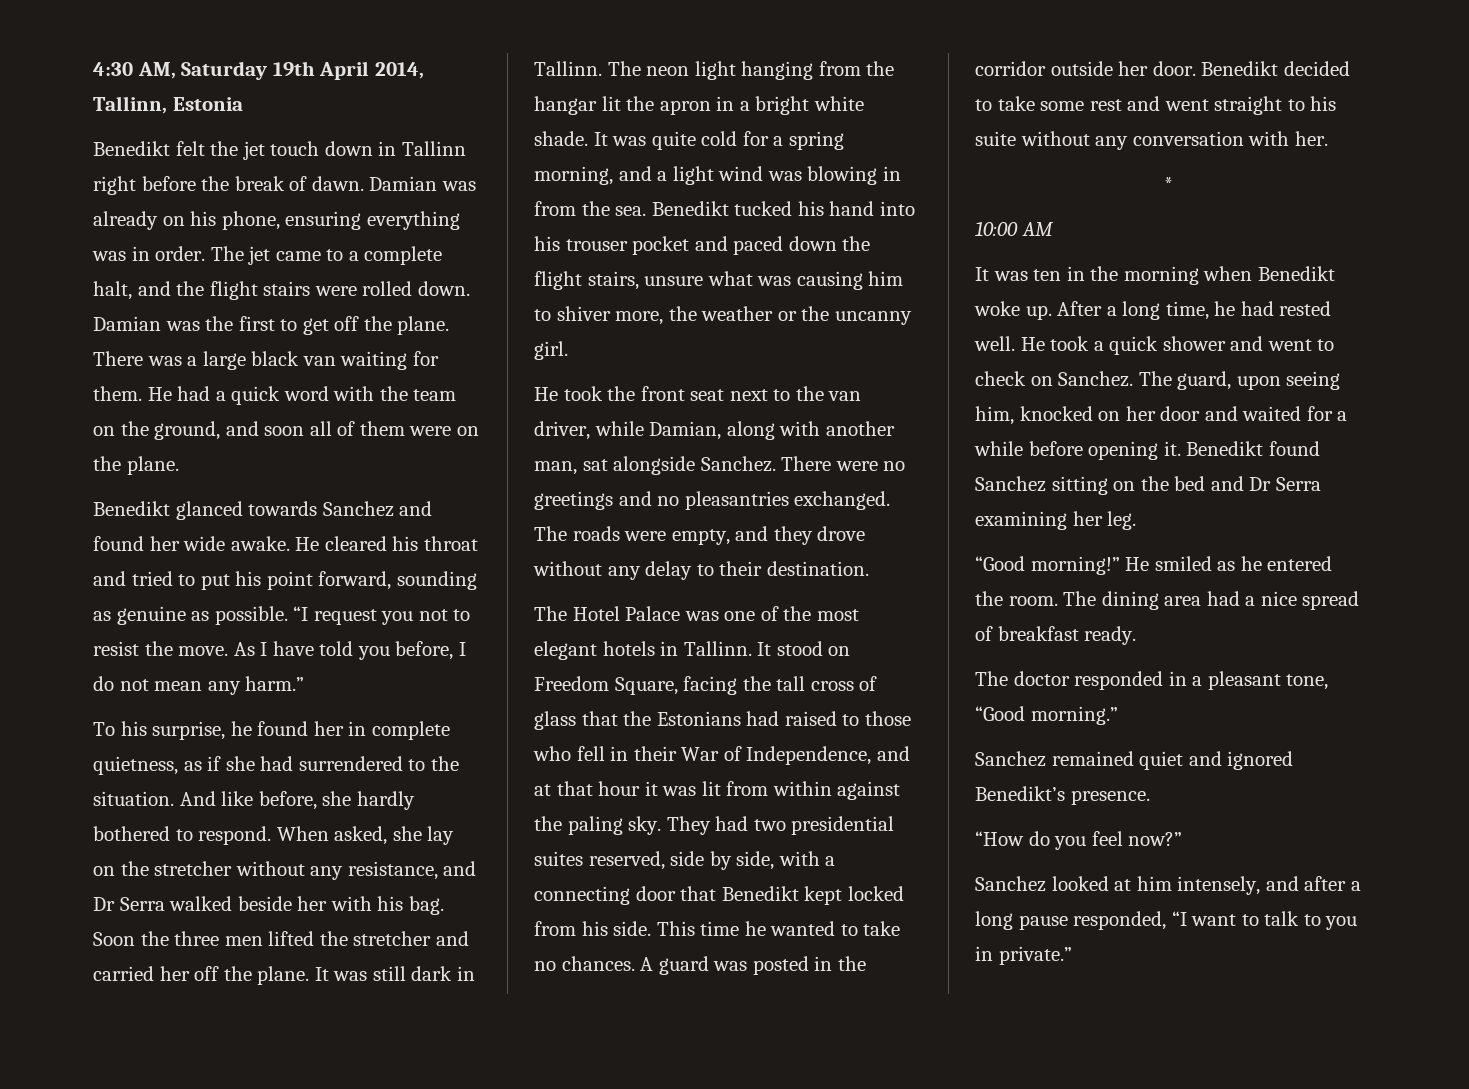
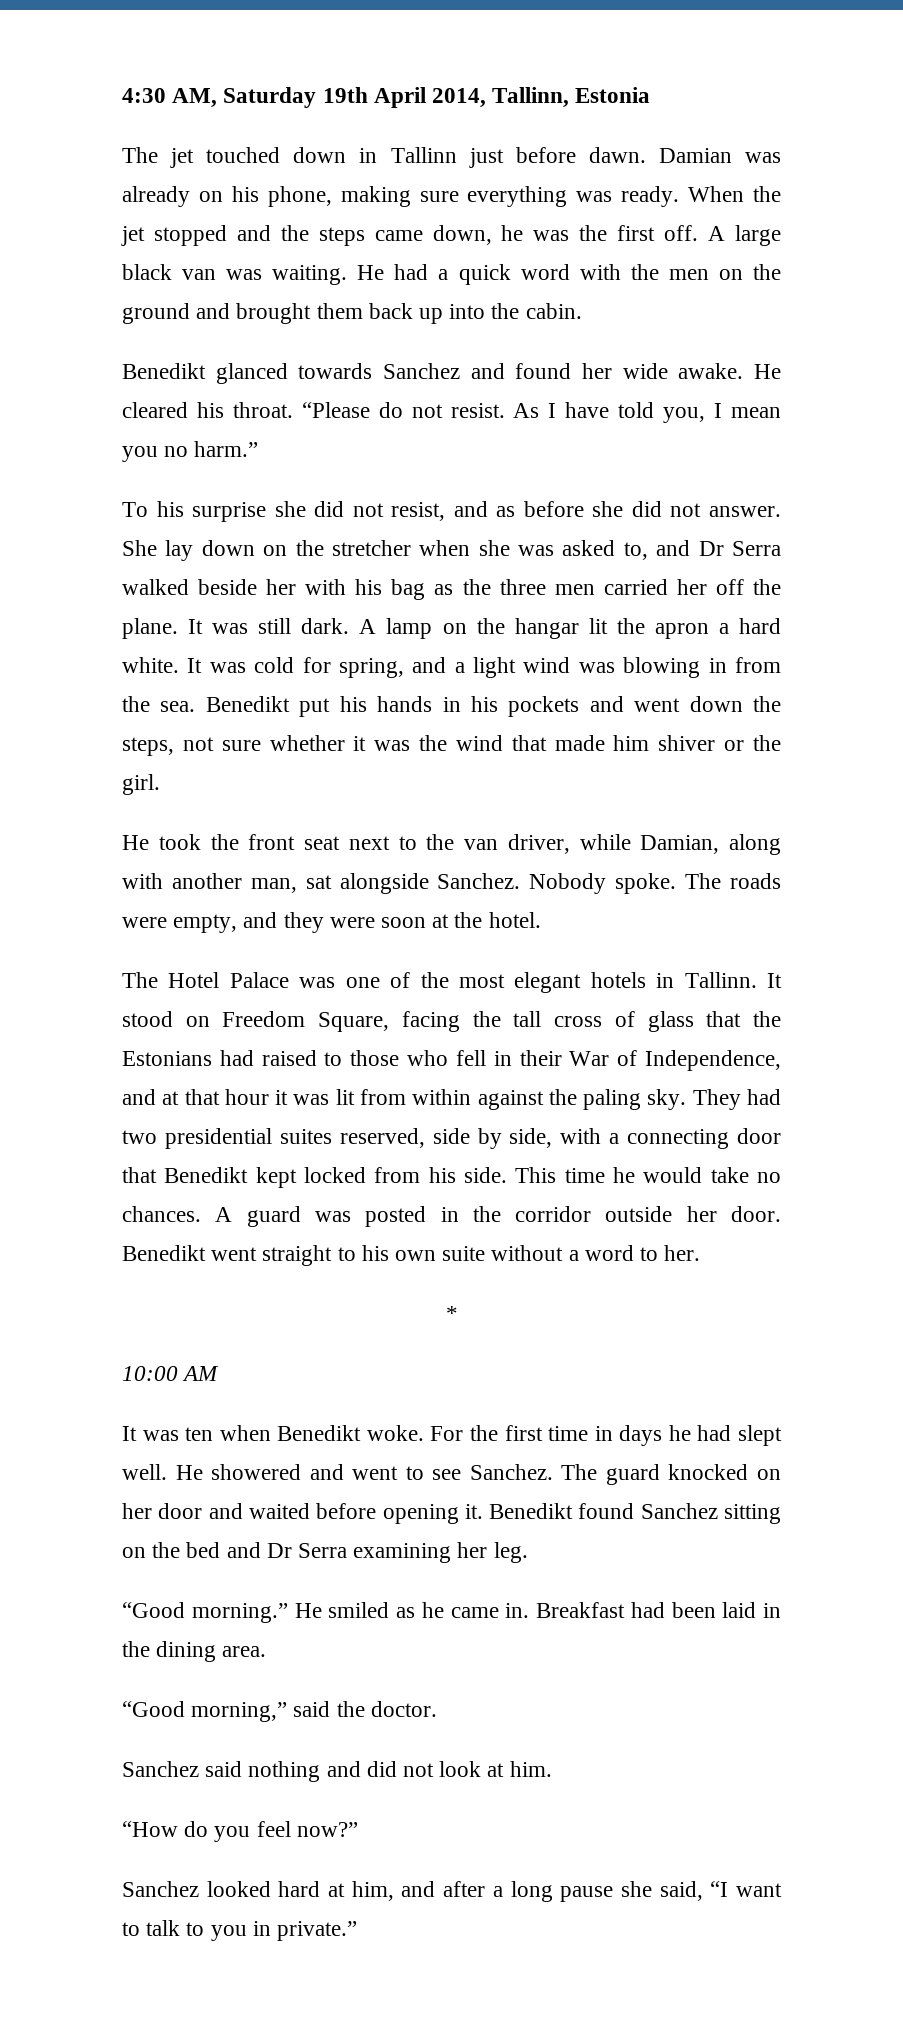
- Benedikt felt the jet touch down in Tallinn right before the break of dawn.
+ The jet touched down in Tallinn just before dawn.
- Damian was already on his phone, ensuring everything was in order. The jet came to a complete halt, and the flight stairs were rolled down. Damian was the first to get off the plane. There was a large black van waiting for them.
+ Damian was already on his phone, making sure everything was ready. When the jet stopped and the steps came down, he was the first off. A large black van was waiting.
- He had a quick word with the team on the ground, and soon all of them were on the plane.
+ He had a quick word with the men on the ground and brought them back up into the cabin.
- He cleared his throat and tried to put his point forward, sounding as genuine as possible. “I request you not to resist the move. As I have told you before, I do not mean any harm.”
- To his surprise, he found her in complete quietness, as if she had surrendered to the situation. And like before, she hardly bothered to respond. When asked, she lay on the stretcher without any resistance, and Dr Serra walked beside her with his bag. Soon the three men lifted the stretcher and carried her off the plane.
+ He cleared his throat. “Please do not resist. As I have told you, I mean you no harm.”
+ To his surprise she did not resist, and as before she did not answer. She lay down on the stretcher when she was asked to, and Dr Serra walked beside her with his bag as the three men carried her off the plane.
- It was still dark in Tallinn. The neon light hanging from the hangar lit the apron in a bright white shade. It was quite cold for a spring morning, and a light wind was blowing in from the sea.
+ It was still dark. A lamp on the hangar lit the apron a hard white. It was cold for spring, and a light wind was blowing in from the sea.
- Benedikt tucked his hand into his trouser pocket and paced down the flight stairs, unsure what was causing him to shiver more, the weather or the uncanny girl.
+ Benedikt put his hands in his pockets and went down the steps, not sure whether it was the wind that made him shiver or the girl.
- There were no greetings and no pleasantries exchanged.
+ Nobody spoke.
- The roads were empty, and they drove without any delay to their destination.
+ The roads were empty, and they were soon at the hotel.
- This time he wanted to take no chances.
+ This time he would take no chances.
- Benedikt decided to take some rest and went straight to his suite without any conversation with her.
+ Benedikt went straight to his own suite without a word to her.
- It was ten in the morning when Benedikt woke up. After a long time, he had rested well.
+ It was ten when Benedikt woke. For the first time in days he had slept well.
- He took a quick shower and went to check on Sanchez. The guard, upon seeing him, knocked on her door and waited for a while before opening it.
+ He showered and went to see Sanchez. The guard knocked on her door and waited before opening it.
- “Good morning!”
+ “Good morning.”
- He smiled as he entered the room. The dining area had a nice spread of breakfast ready.
- The doctor responded in a pleasant tone, “Good morning.”
- Sanchez remained quiet and ignored Benedikt’s presence.
+ He smiled as he came in. Breakfast had been laid in the dining area.
+ “Good morning,” said the doctor.
+ Sanchez said nothing and did not look at him.
- Sanchez looked at him intensely, and after a long pause responded, “I want to talk to you in private.”
+ Sanchez looked hard at him, and after a long pause she said, “I want to talk to you in private.”

